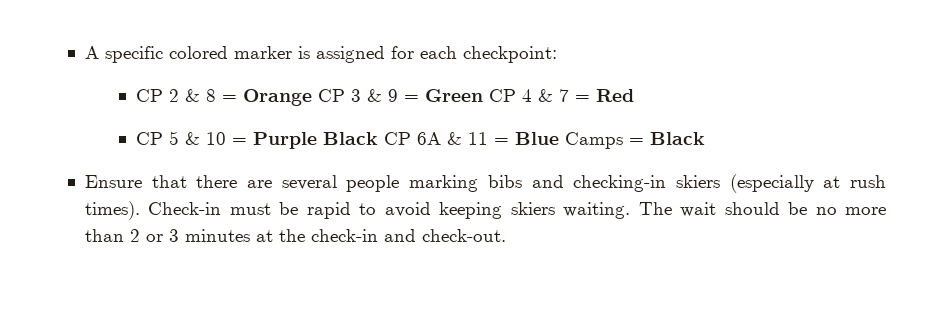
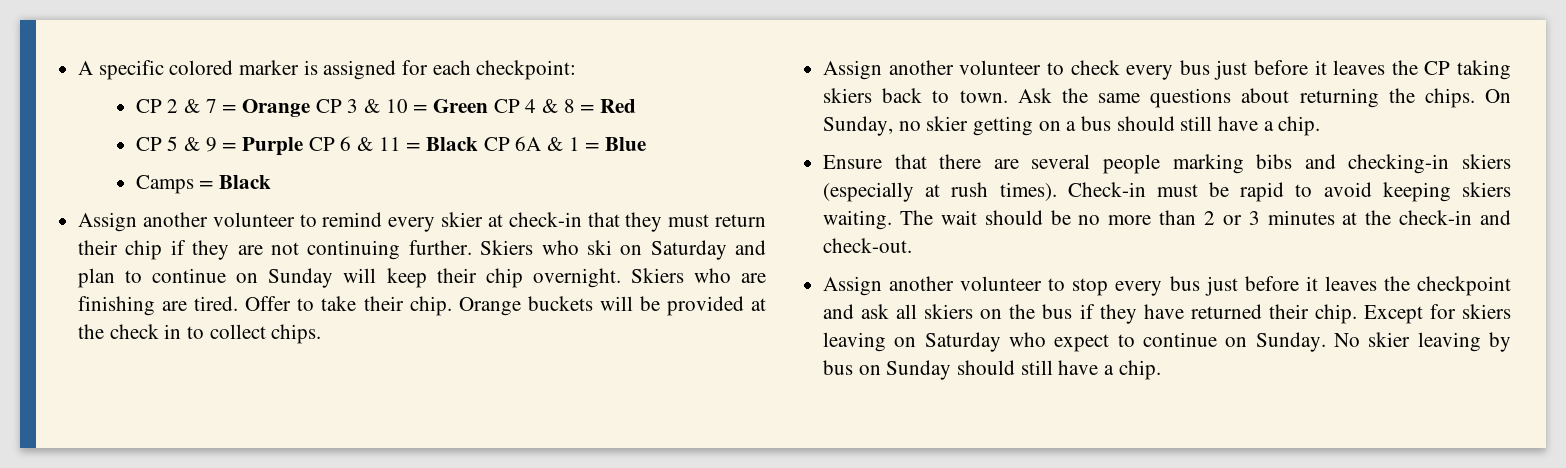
- CP 2 & 8 = Orange CP 3 & 9 = Green CP 4 & 7 = Red
+ CP 2 & 7 = Orange CP 3 & 10 = Green CP 4 & 8 = Red
- CP 5 & 10 = Purple Black CP 6A & 11 = Blue Camps = Black
+ CP 5 & 9 = Purple CP 6 & 11 = Black CP 6A & 1 = Blue
+ Camps = Black
+ Assign another volunteer to remind every skier at check-in that they must return their chip if they are not continuing further. Skiers who ski on Saturday and plan to continue on Sunday will keep their chip overnight. Skiers who are finishing are tired. Offer to take their chip. Orange buckets will be provided at the check in to collect chips.
+ Assign another volunteer to check every bus just before it leaves the CP taking skiers back to town. Ask the same questions about returning the chips. On Sunday, no skier getting on a bus should still have a chip.
+ Assign another volunteer to stop every bus just before it leaves the checkpoint and ask all skiers on the bus if they have returned their chip. Except for skiers leaving on Saturday who expect to continue on Sunday. No skier leaving by bus on Sunday should still have a chip.

